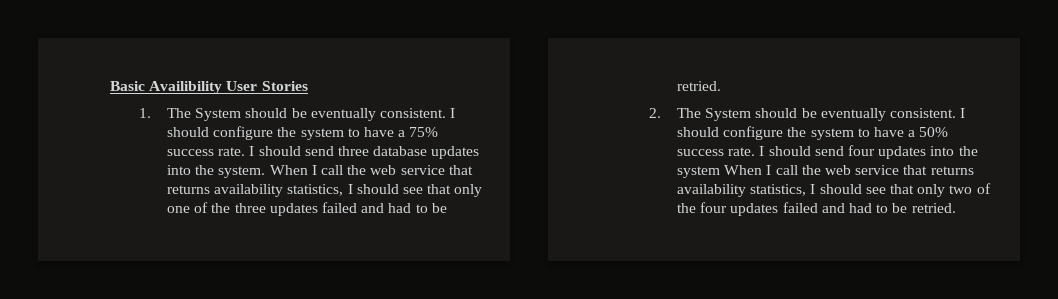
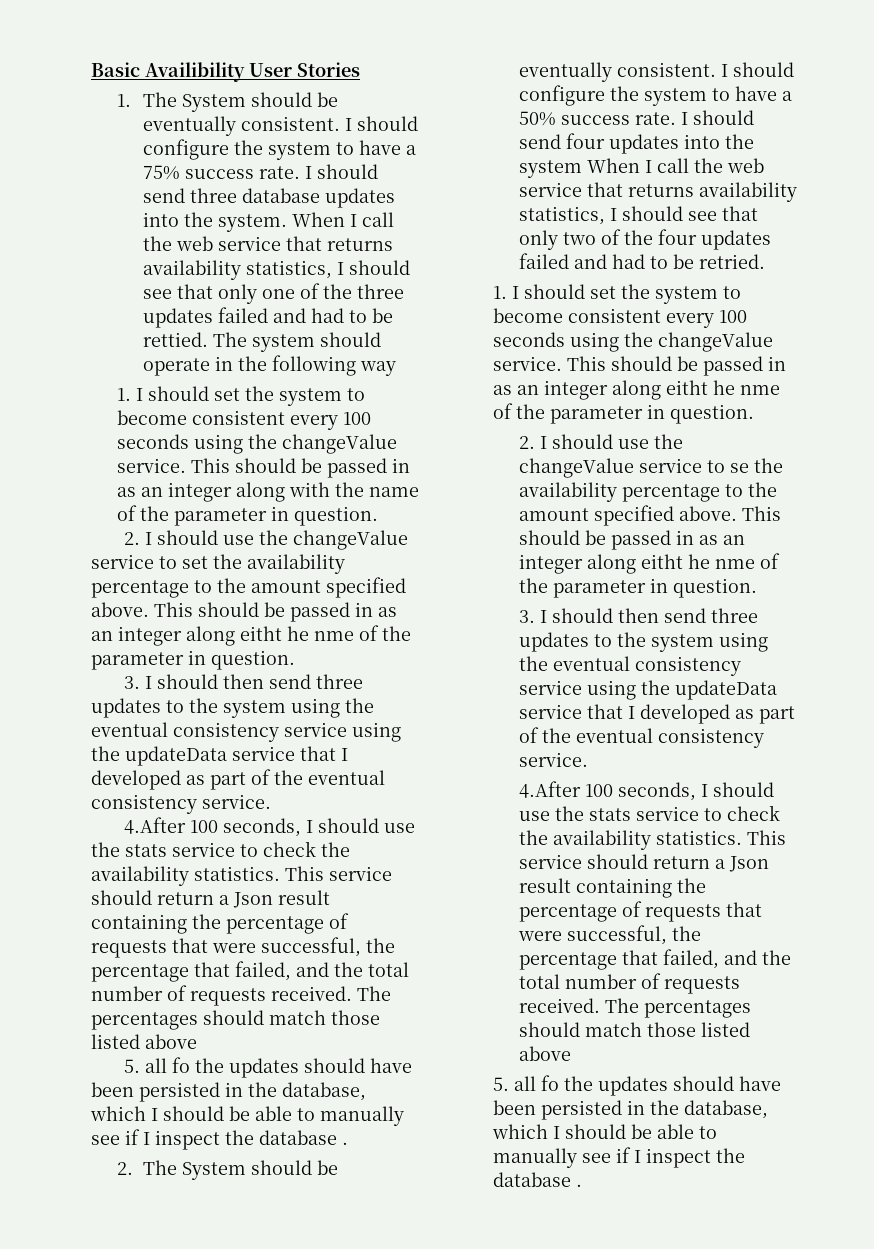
- When I call the web service that returns availability statistics, I should see that only one of the three updates failed and had to be retried.
+ When I call the web service that returns availability statistics, I should see that only one of the three updates failed and had to be rettied. The system should operate in the following way
+ 1. I should set the system to become consistent every 100 seconds using the changeValue service. This should be passed in as an integer along with the name of the parameter in question.
+ 2. I should use the changeValue service to set the availability percentage to the amount specified above. This should be passed in as an integer along eitht he nme of the parameter in question.
+ 3. I should then send three updates to the system using the eventual consistency service using the updateData service that I developed as part of the eventual consistency service.
+ 4.After 100 seconds, I should use the stats service to check the availability statistics. This service should return a Json result containing the percentage of requests that were successful, the percentage that failed, and the total number of requests received. The percentages should match those listed above
+ 5. all fo the updates should have been persisted in the database, which I should be able to manually see if I inspect the database .
+ 1. I should set the system to become consistent every 100 seconds using the changeValue service. This should be passed in as an integer along eitht he nme of the parameter in question.
+ 2. I should use the changeValue service to se the availability percentage to the amount specified above. This should be passed in as an integer along eitht he nme of the parameter in question.
+ 3. I should then send three updates to the system using the eventual consistency service using the updateData service that I developed as part of the eventual consistency service.
+ 4.After 100 seconds, I should use the stats service to check the availability statistics. This service should return a Json result containing the percentage of requests that were successful, the percentage that failed, and the total number of requests received. The percentages should match those listed above
+ 5. all fo the updates should have been persisted in the database, which I should be able to manually see if I inspect the database .

